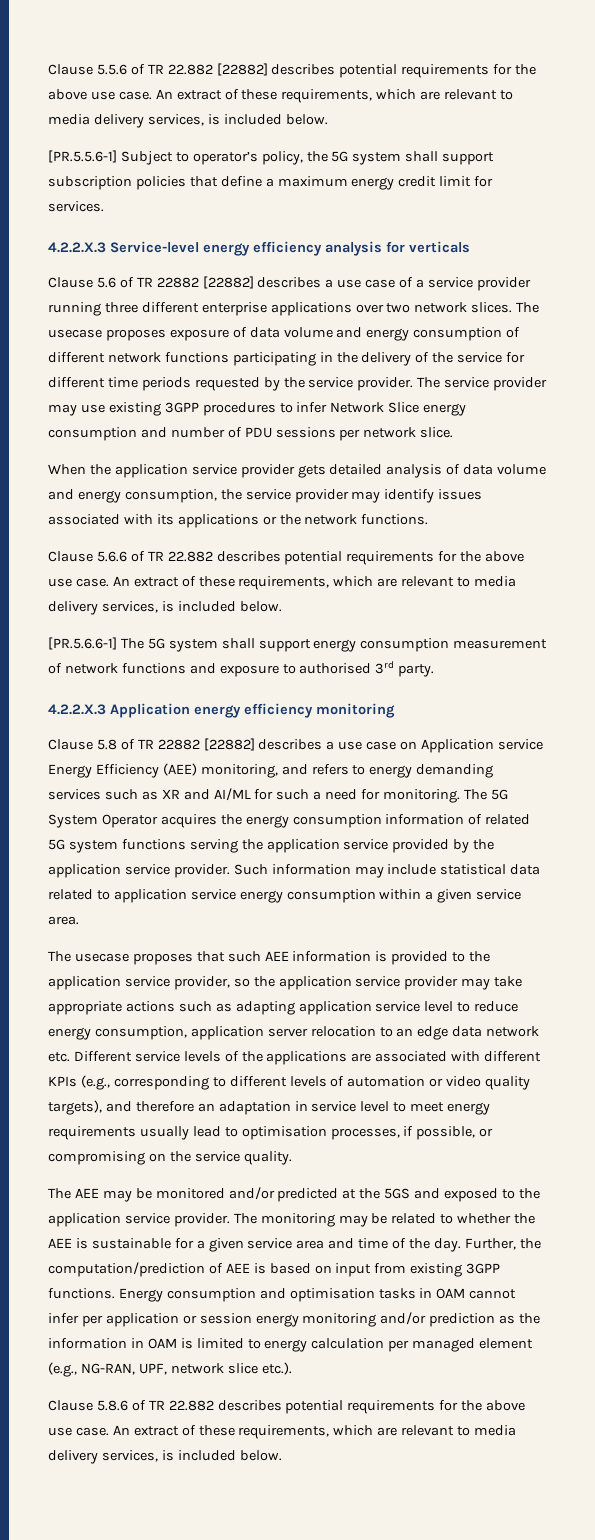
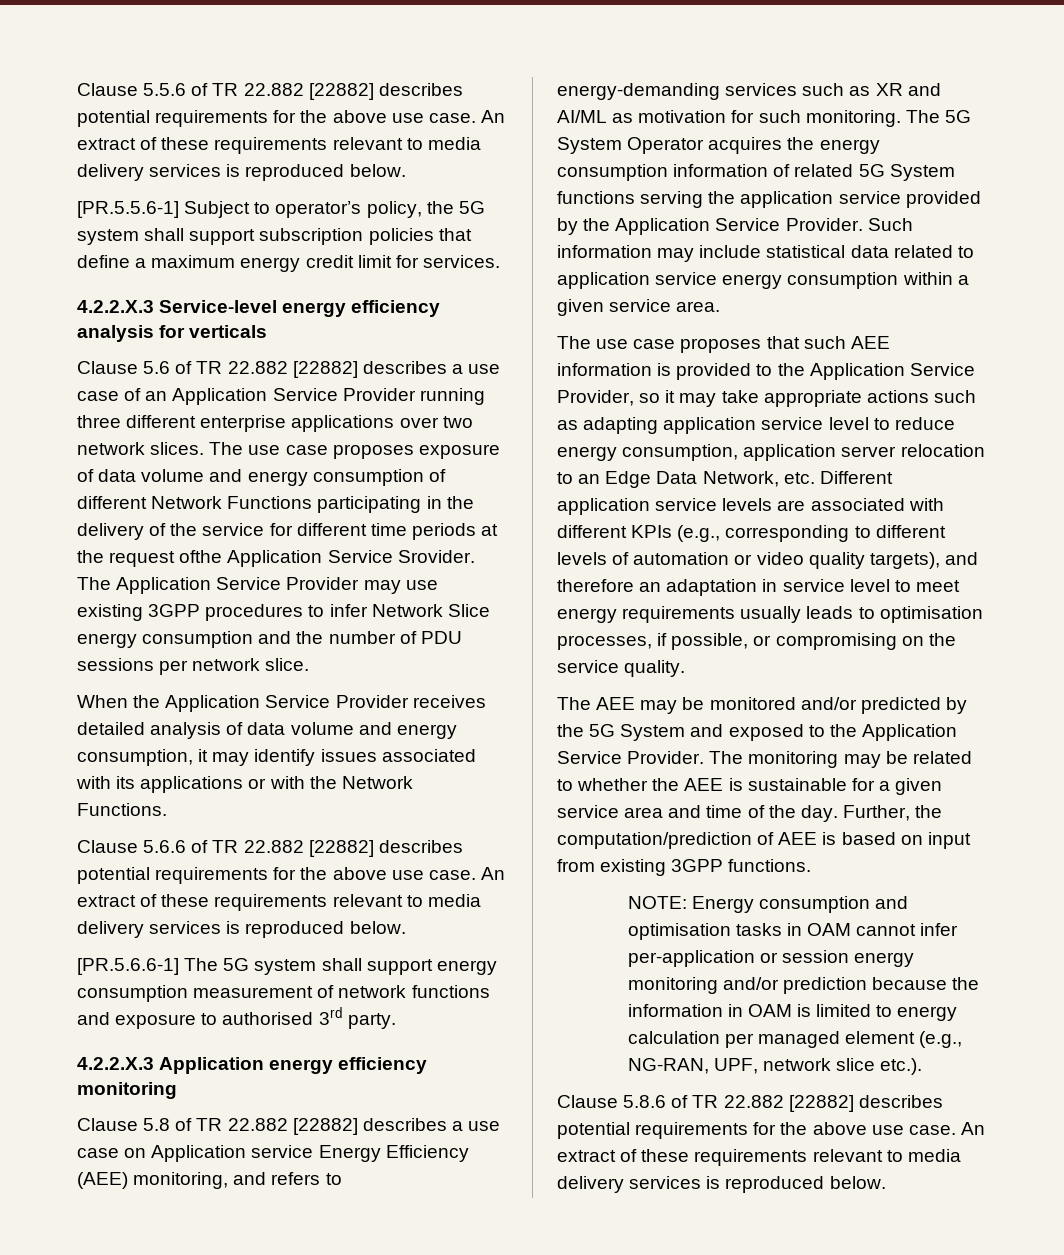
- Clause 5.5.6 of TR 22.882 [22882] describes potential requirements for the above use case. An extract of these requirements, which are relevant to media delivery services, is included below.
+ Clause 5.5.6 of TR 22.882 [22882] describes potential requirements for the above use case. An extract of these requirements relevant to media delivery services is reproduced below.
- Clause 5.6 of TR 22882 [22882] describes a use case of a service provider running three different enterprise applications over two network slices.
+ Clause 5.6 of TR 22.882 [22882] describes a use case of an Application Service Provider running three different enterprise applications over two network slices.
- The usecase proposes exposure of data volume and energy consumption of different network functions participating in the delivery of the service for different time periods requested by the service provider. The service provider may use existing 3GPP procedures to infer Network Slice energy consumption and number of PDU sessions per network slice.
+ The use case proposes exposure of data volume and energy consumption of different Network Functions participating in the delivery of the service for different time periods at the request ofthe Application Service Srovider. The Application Service Provider may use existing 3GPP procedures to infer Network Slice energy consumption and the number of PDU sessions per network slice.
- When the application service provider gets detailed analysis of data volume and energy consumption, the service provider may identify issues associated with its applications or the network functions.
+ When the Application Service Provider receives detailed analysis of data volume and energy consumption, it may identify issues associated with its applications or with the Network Functions.
- Clause 5.6.6 of TR 22.882 describes potential requirements for the above use case. An extract of these requirements, which are relevant to media delivery services, is included below.
+ Clause 5.6.6 of TR 22.882 [22882] describes potential requirements for the above use case. An extract of these requirements relevant to media delivery services is reproduced below.
- Clause 5.8 of TR 22882 [22882] describes a use case on Application service Energy Efficiency (AEE) monitoring, and refers to energy demanding services such as XR and AI/ML for such a need for monitoring.
+ Clause 5.8 of TR 22.882 [22882] describes a use case on Application service Energy Efficiency (AEE) monitoring, and refers to energy-demanding services such as XR and AI/ML as motivation for such monitoring.
- The 5G System Operator acquires the energy consumption information of related 5G system functions serving the application service provided by the application service provider.
+ The 5G System Operator acquires the energy consumption information of related 5G System functions serving the application service provided by the Application Service Provider.
- The usecase proposes that such AEE information is provided to the application service provider, so the application service provider may take appropriate actions such as adapting application service level to reduce energy consumption, application server relocation to an edge data network etc. Different service levels of the applications are associated with different KPIs (e.g., corresponding to different levels of automation or video quality targets), and therefore an adaptation in service level to meet energy requirements usually lead to optimisation processes, if possible, or compromising on the service quality.
+ The use case proposes that such AEE information is provided to the Application Service Provider, so it may take appropriate actions such as adapting application service level to reduce energy consumption, application server relocation to an Edge Data Network, etc. Different application service levels are associated with different KPIs (e.g., corresponding to different levels of automation or video quality targets), and therefore an adaptation in service level to meet energy requirements usually leads to optimisation processes, if possible, or compromising on the service quality.
- The AEE may be monitored and/or predicted at the 5GS and exposed to the application service provider.
+ The AEE may be monitored and/or predicted by the 5G System and exposed to the Application Service Provider.
- Further, the computation/prediction of AEE is based on input from existing 3GPP functions. Energy consumption and optimisation tasks in OAM cannot infer per application or session energy monitoring and/or prediction as the information in OAM is limited to energy calculation per managed element (e.g., NG-RAN, UPF, network slice etc.).
+ Further, the computation/prediction of AEE is based on input from existing 3GPP functions.
+ NOTE: Energy consumption and optimisation tasks in OAM cannot infer per-application or session energy monitoring and/or prediction because the information in OAM is limited to energy calculation per managed element (e.g., NG-RAN, UPF, network slice etc.).
- Clause 5.8.6 of TR 22.882 describes potential requirements for the above use case. An extract of these requirements, which are relevant to media delivery services, is included below.
+ Clause 5.8.6 of TR 22.882 [22882] describes potential requirements for the above use case. An extract of these requirements relevant to media delivery services is reproduced below.

